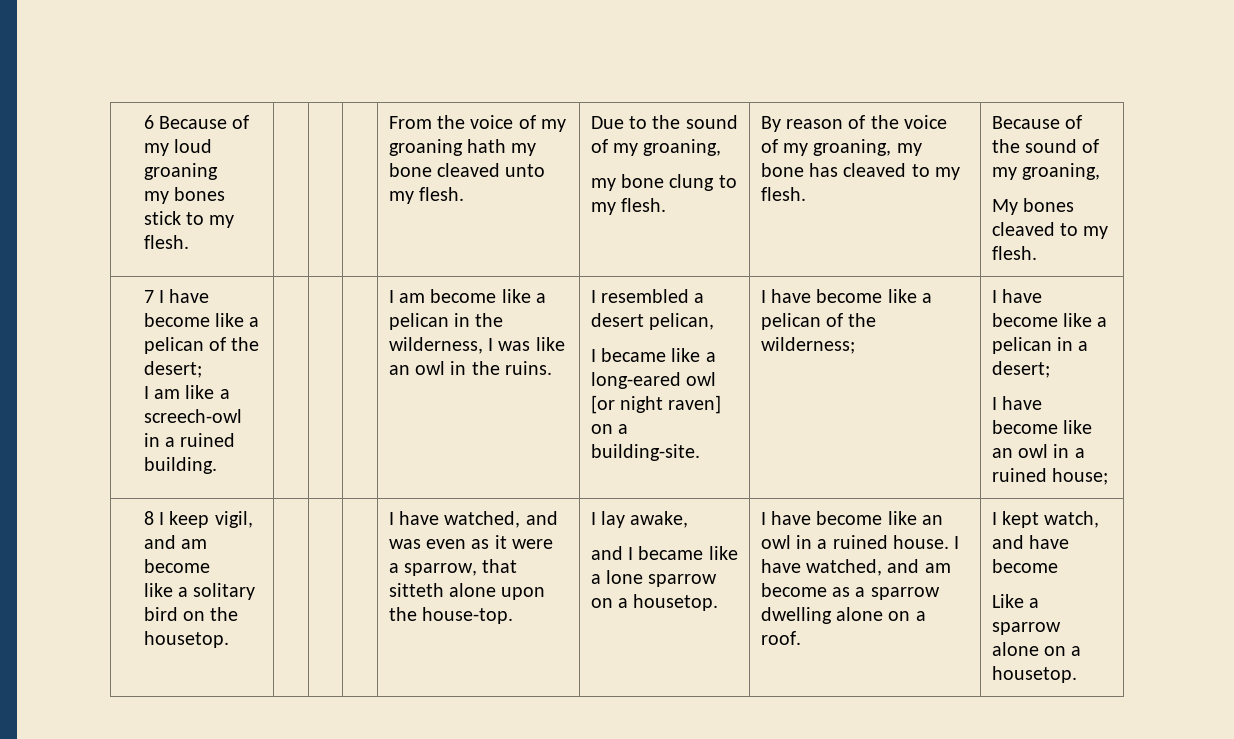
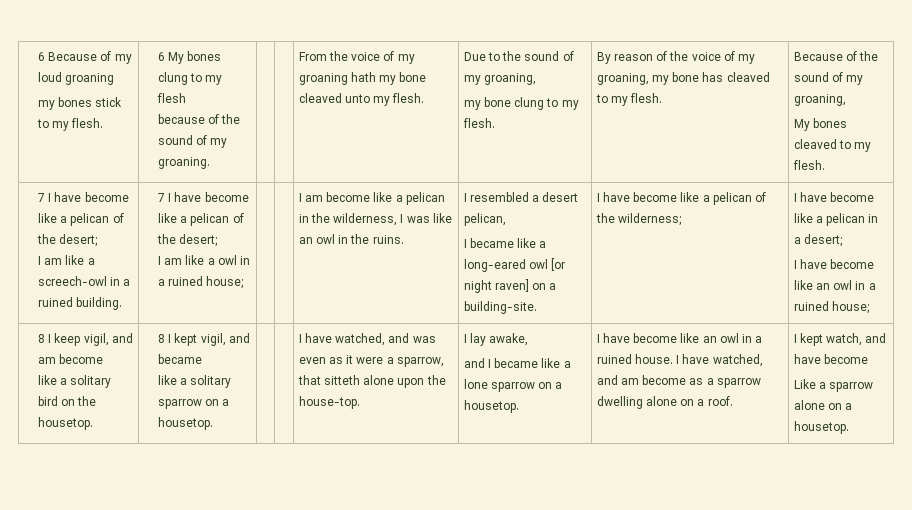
+ 6 My bones clung to my flesh
+ because of the sound of my groaning.
- I am like a screech-owl in a ruined building.
+ I am like a screech-owl in a ruined building. | 7 I have become like a pelican of the desert;
+ I am like a owl in a ruined house;
+ 8 I kept vigil, and became
+ like a solitary sparrow on a housetop.

